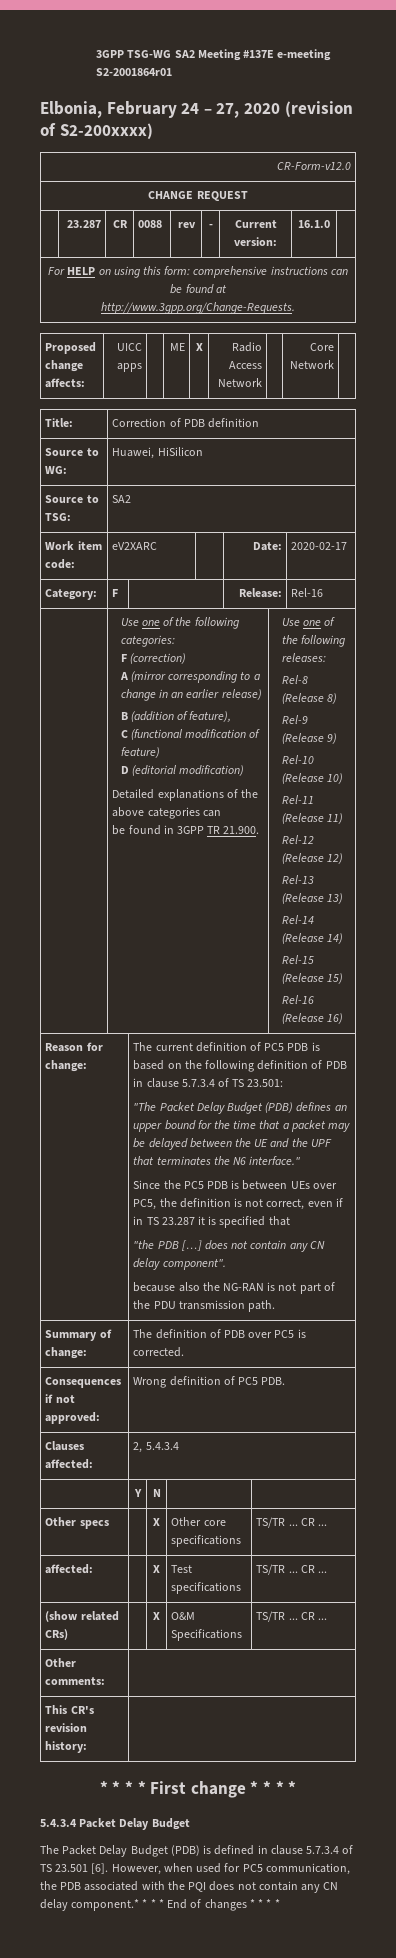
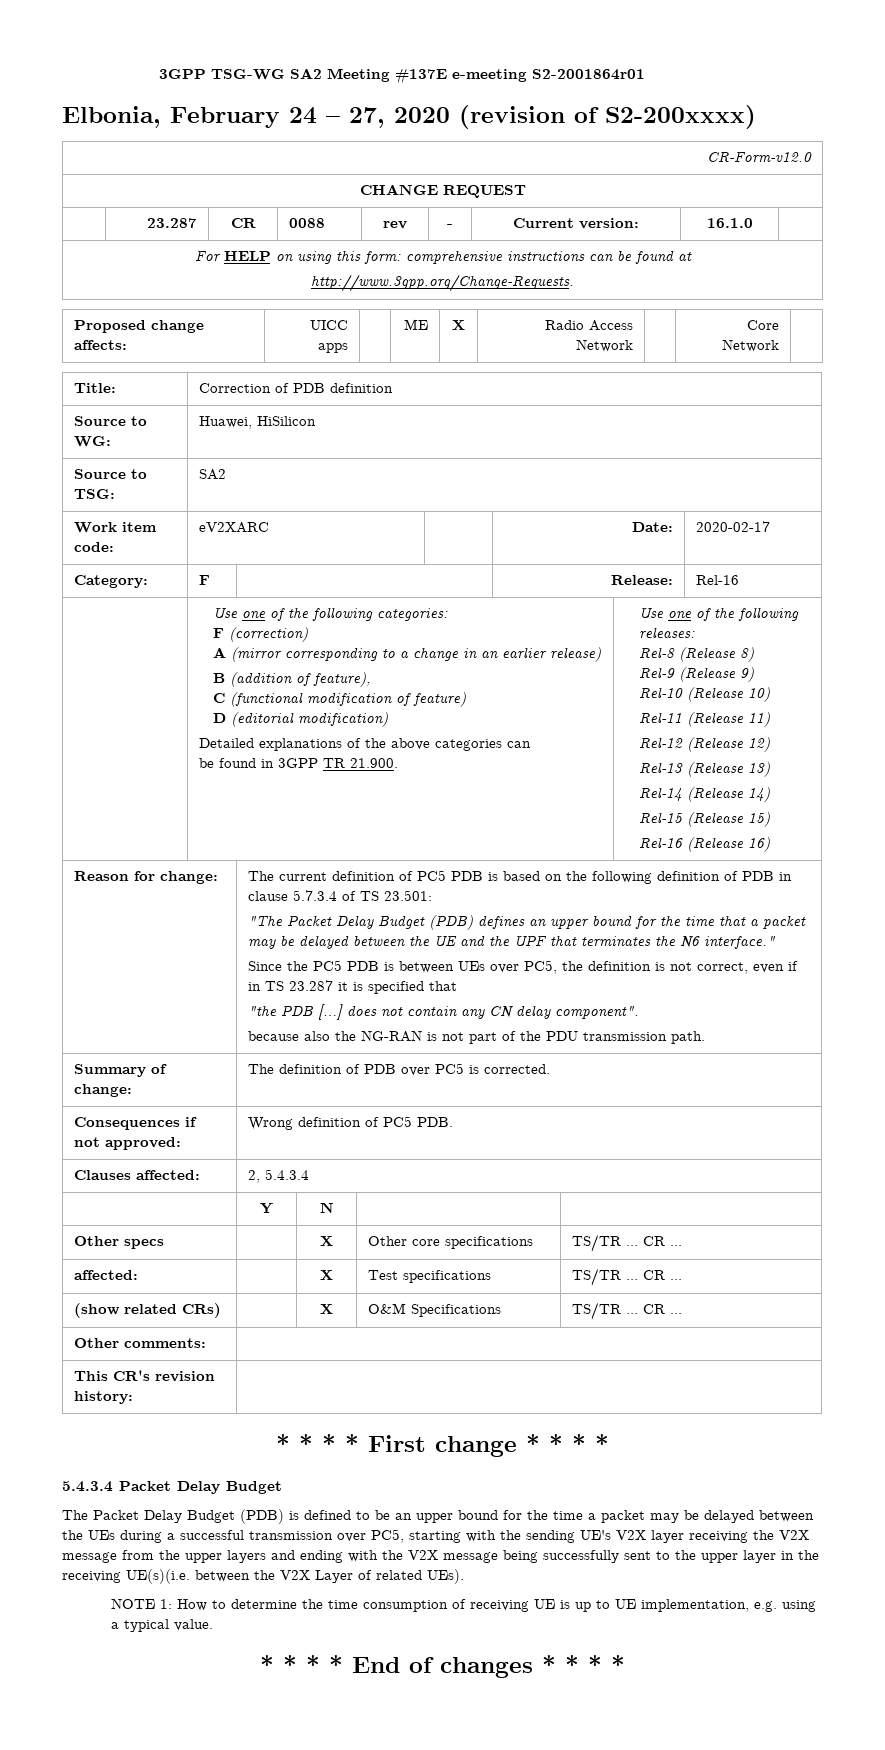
- The Packet Delay Budget (PDB) is defined in clause 5.7.3.4 of TS 23.501 [6]. However, when used for PC5 communication, the PDB associated with the PQI does not contain any CN delay component.* * * * End of changes * * * *
+ The Packet Delay Budget (PDB) is defined to be an upper bound for the time a packet may be delayed between the UEs during a successful transmission over PC5, starting with the sending UE's V2X layer receiving the V2X message from the upper layers and ending with the V2X message being successfully sent to the upper layer in the receiving UE(s)(i.e. between the V2X Layer of related UEs).
+ NOTE 1: How to determine the time consumption of receiving UE is up to UE implementation, e.g. using a typical value.
+ * * * * End of changes * * * *

